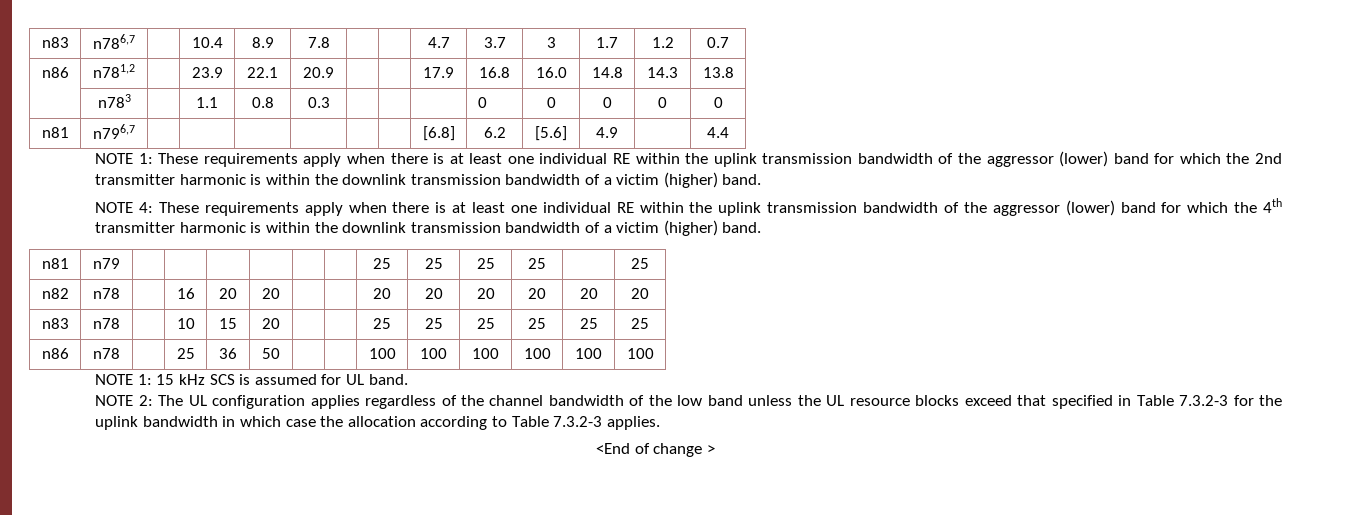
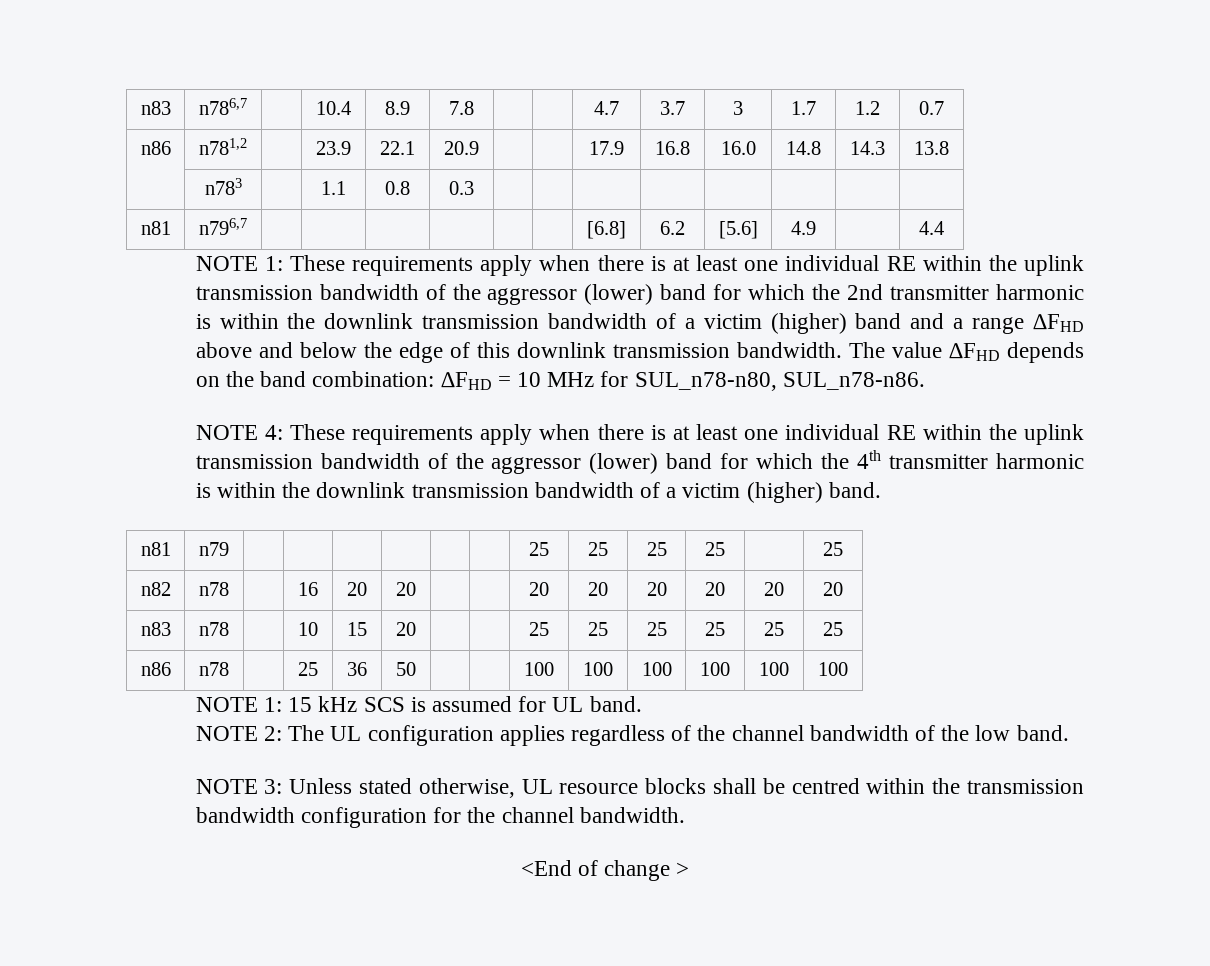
- | n783 | | 1.1 | 0.8 | 0.3 | | | | 0 | 0 | 0 | 0 | 0
+ | n783 | | 1.1 | 0.8 | 0.3 | | | | | | | |
- NOTE 1: These requirements apply when there is at least one individual RE within the uplink transmission bandwidth of the aggressor (lower) band for which the 2nd transmitter harmonic is within the downlink transmission bandwidth of a victim (higher) band.
+ NOTE 1: These requirements apply when there is at least one individual RE within the uplink transmission bandwidth of the aggressor (lower) band for which the 2nd transmitter harmonic is within the downlink transmission bandwidth of a victim (higher) band and a range ∆FHD above and below the edge of this downlink transmission bandwidth. The value ∆FHD depends on the band combination: ∆FHD = 10 MHz for SUL_n78-n80, SUL_n78-n86.
- NOTE 2: The UL configuration applies regardless of the channel bandwidth of the low band unless the UL resource blocks exceed that specified in Table 7.3.2-3 for the uplink bandwidth in which case the allocation according to Table 7.3.2-3 applies.
+ NOTE 2: The UL configuration applies regardless of the channel bandwidth of the low band.
+ NOTE 3: Unless stated otherwise, UL resource blocks shall be centred within the transmission bandwidth configuration for the channel bandwidth.

